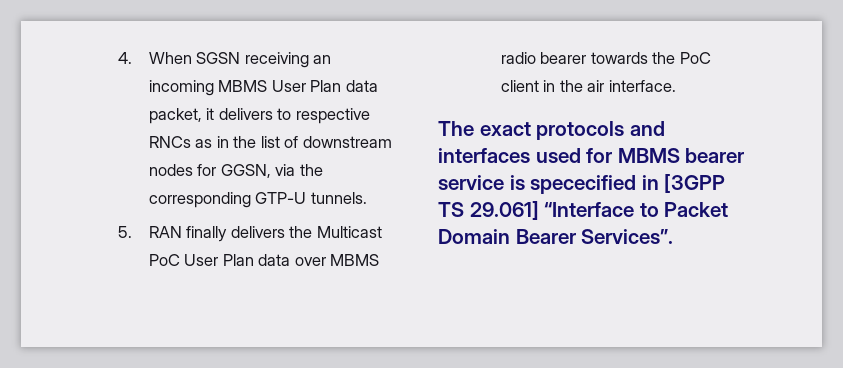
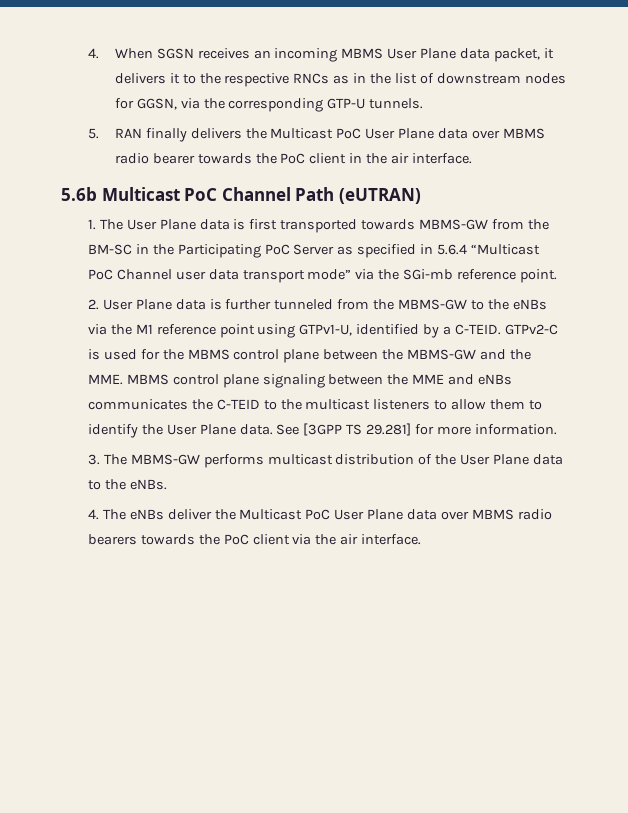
- 4. When SGSN receiving an incoming MBMS User Plan data packet, it delivers to respective RNCs as in the list of downstream nodes for GGSN, via the corresponding GTP-U tunnels.
+ 4. When SGSN receives an incoming MBMS User Plane data packet, it delivers it to the respective RNCs as in the list of downstream nodes for GGSN, via the corresponding GTP-U tunnels.
- 5. RAN finally delivers the Multicast PoC User Plan data over MBMS radio bearer towards the PoC client in the air interface.
+ 5. RAN finally delivers the Multicast PoC User Plane data over MBMS radio bearer towards the PoC client in the air interface.
- The exact protocols and interfaces used for MBMS bearer service is spececified in [3GPP TS 29.061] “Interface to Packet Domain Bearer Services”.
+ 5.6b Multicast PoC Channel Path (eUTRAN)
+ 1. The User Plane data is first transported towards MBMS-GW from the BM-SC in the Participating PoC Server as specified in 5.6.4 “Multicast PoC Channel user data transport mode” via the SGi-mb reference point.
+ 2. User Plane data is further tunneled from the MBMS-GW to the eNBs via the M1 reference point using GTPv1-U, identified by a C-TEID. GTPv2-C is used for the MBMS control plane between the MBMS-GW and the MME. MBMS control plane signaling between the MME and eNBs communicates the C-TEID to the multicast listeners to allow them to identify the User Plane data. See [3GPP TS 29.281] for more information.
+ 3. The MBMS-GW performs multicast distribution of the User Plane data to the eNBs.
+ 4. The eNBs deliver the Multicast PoC User Plane data over MBMS radio bearers towards the PoC client via the air interface.

